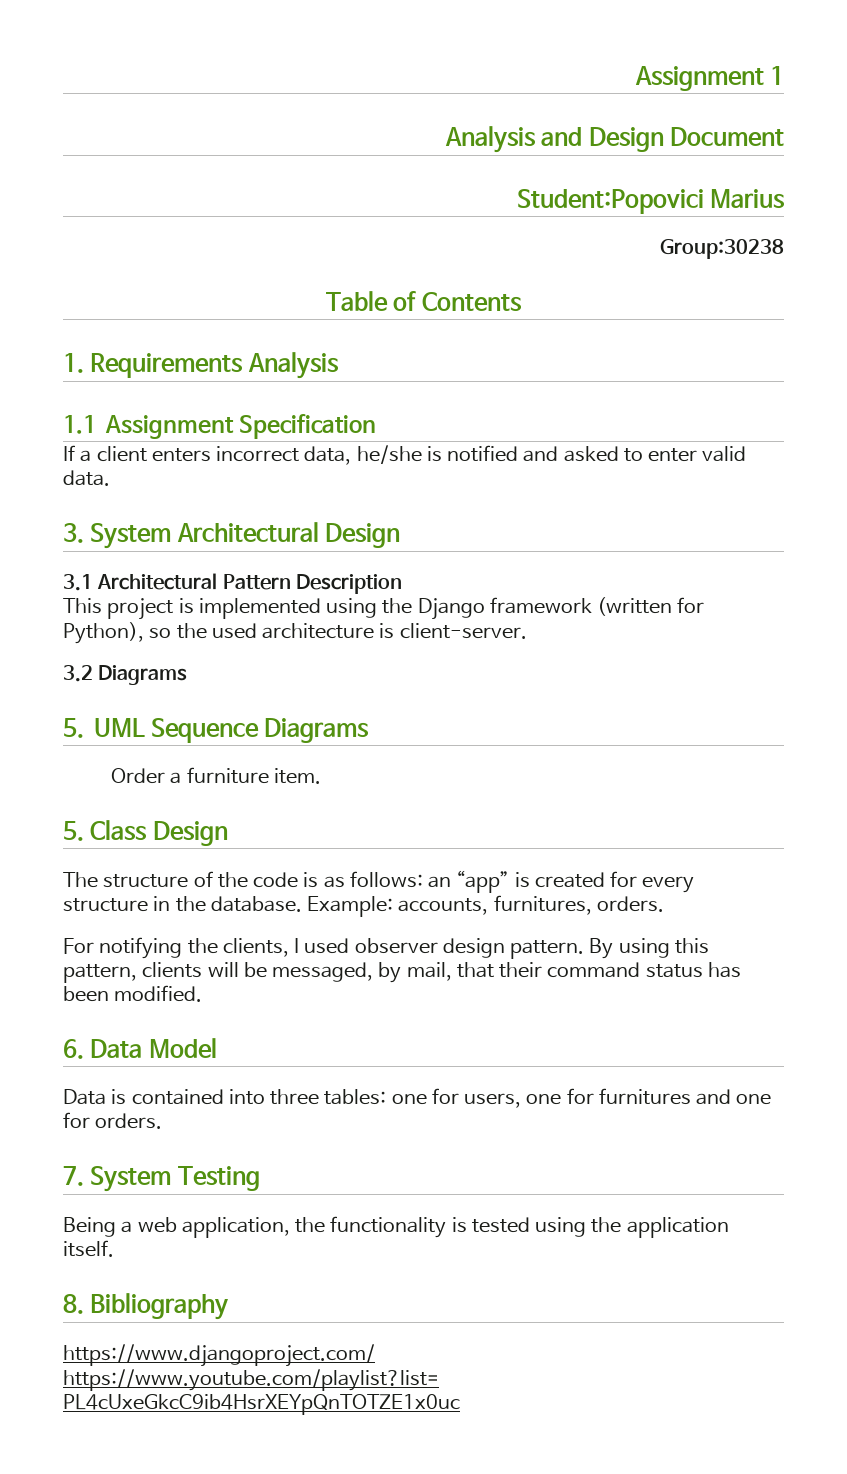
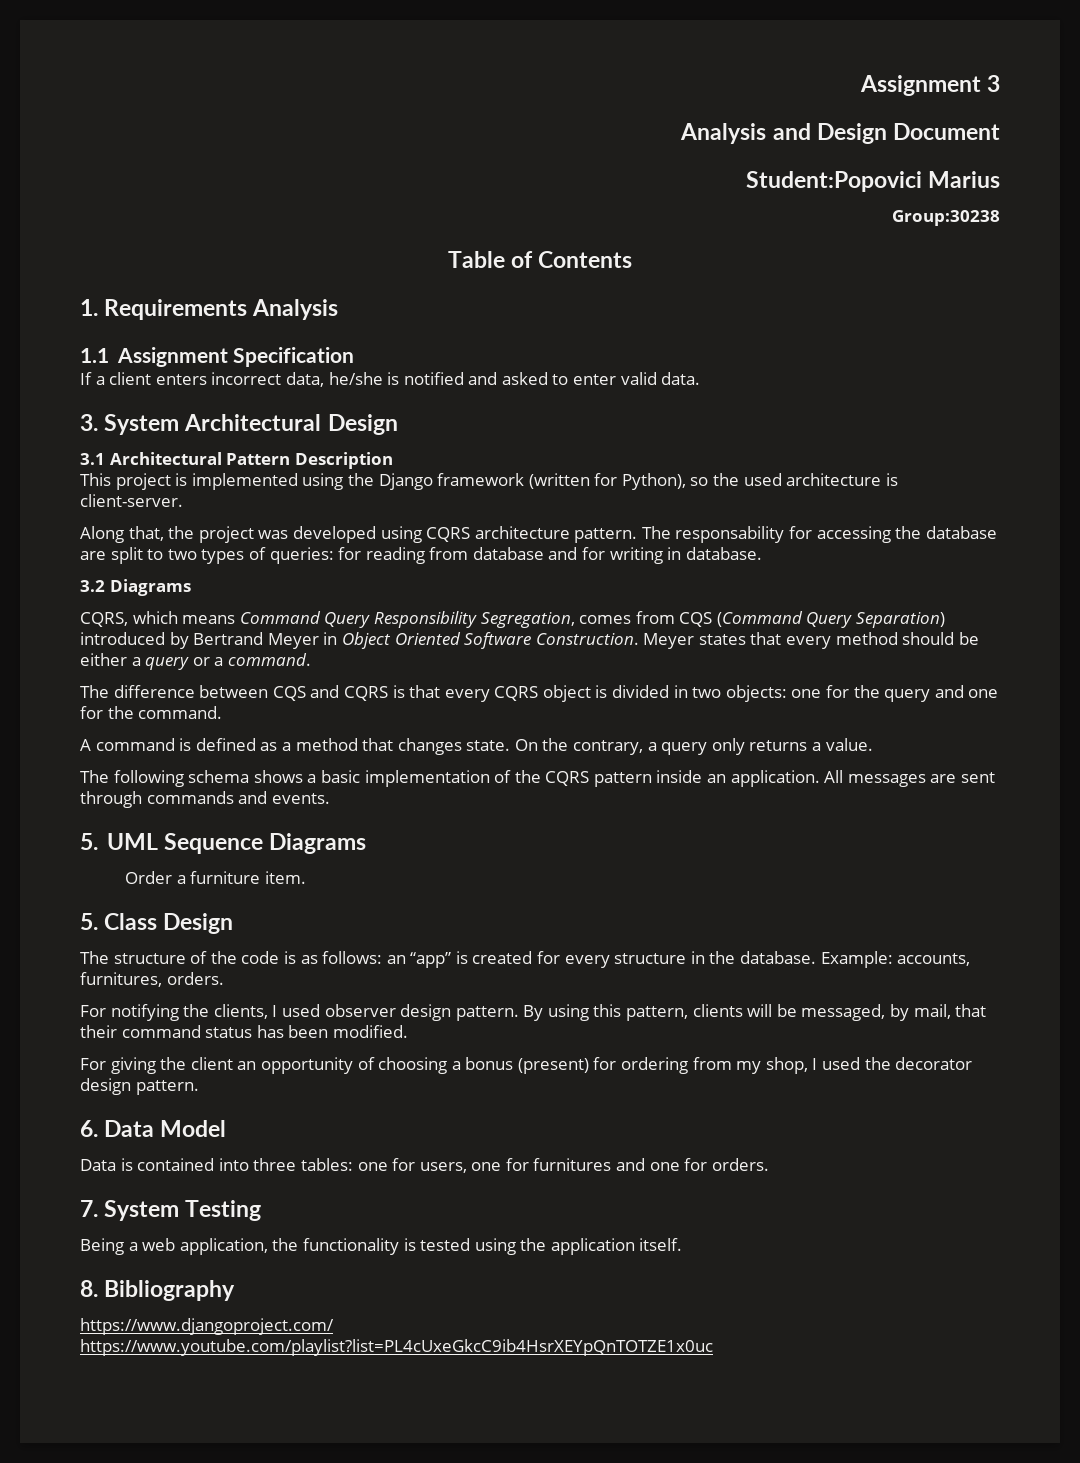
- Assignment 1
+ Assignment 3
+ Along that, the project was developed using CQRS architecture pattern. The responsability for accessing the database are split to two types of queries: for reading from database and for writing in database.
  3.2 Diagrams
+ CQRS, which means Command Query Responsibility Segregation, comes from CQS (Command Query Separation) introduced by Bertrand Meyer in Object Oriented Software Construction. Meyer states that every method should be either a query or a command.
+ The difference between CQS and CQRS is that every CQRS object is divided in two objects: one for the query and one for the command.
+ A command is defined as a method that changes state. On the contrary, a query only returns a value.
+ The following schema shows a basic implementation of the CQRS pattern inside an application. All messages are sent through commands and events.
+ For giving the client an opportunity of choosing a bonus (present) for ordering from my shop, I used the decorator design pattern.

